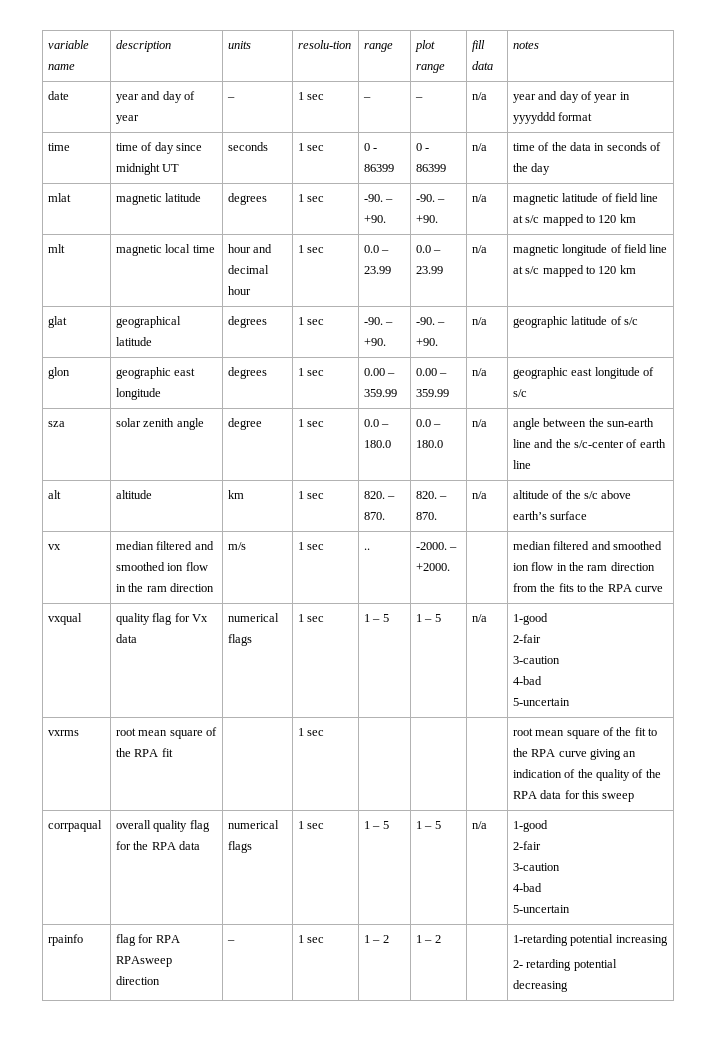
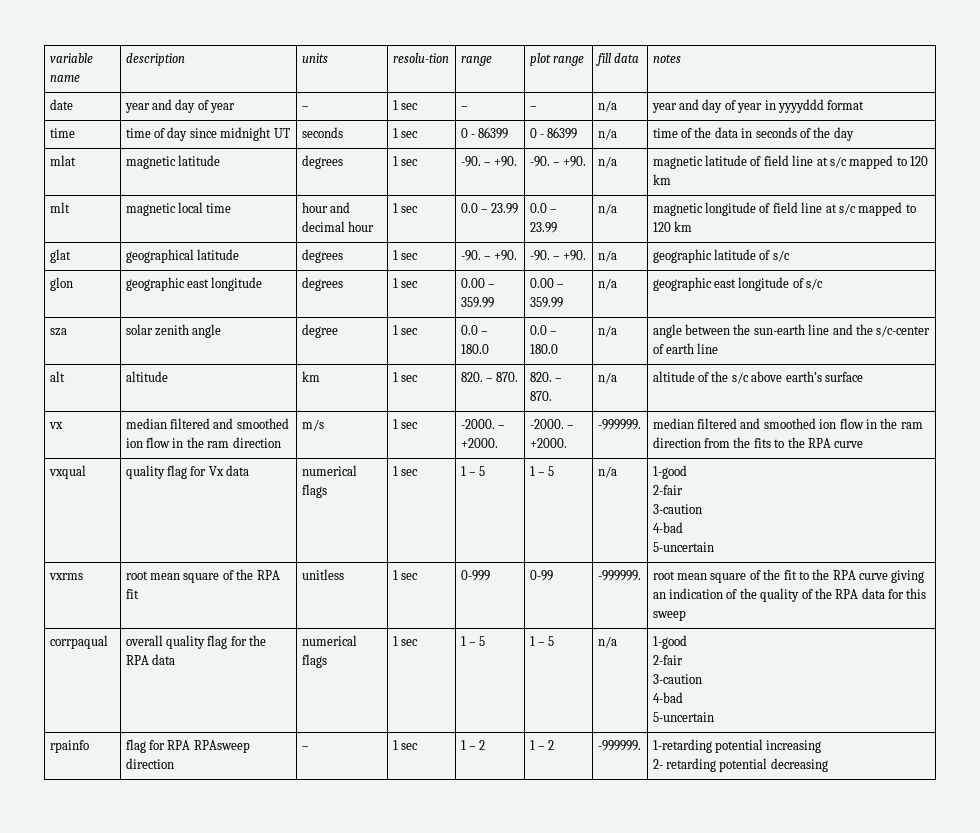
- vx | median filtered and smoothed ion flow in the ram direction | m/s | 1 sec | .. | -2000. – +2000. | | median filtered and smoothed ion flow in the ram direction from the fits to the RPA curve
+ vx | median filtered and smoothed ion flow in the ram direction | m/s | 1 sec | -2000. – +2000. | -2000. – +2000. | -999999. | median filtered and smoothed ion flow in the ram direction from the fits to the RPA curve
- vxrms | root mean square of the RPA fit | | 1 sec | | | | root mean square of the fit to the RPA curve giving an indication of the quality of the RPA data for this sweep
+ vxrms | root mean square of the RPA fit | unitless | 1 sec | 0-999 | 0-99 | -999999. | root mean square of the fit to the RPA curve giving an indication of the quality of the RPA data for this sweep
- rpainfo | flag for RPA RPAsweep direction | – | 1 sec | 1 – 2 | 1 – 2 | | 1-retarding potential increasing
+ rpainfo | flag for RPA RPAsweep direction | – | 1 sec | 1 – 2 | 1 – 2 | -999999. | 1-retarding potential increasing

